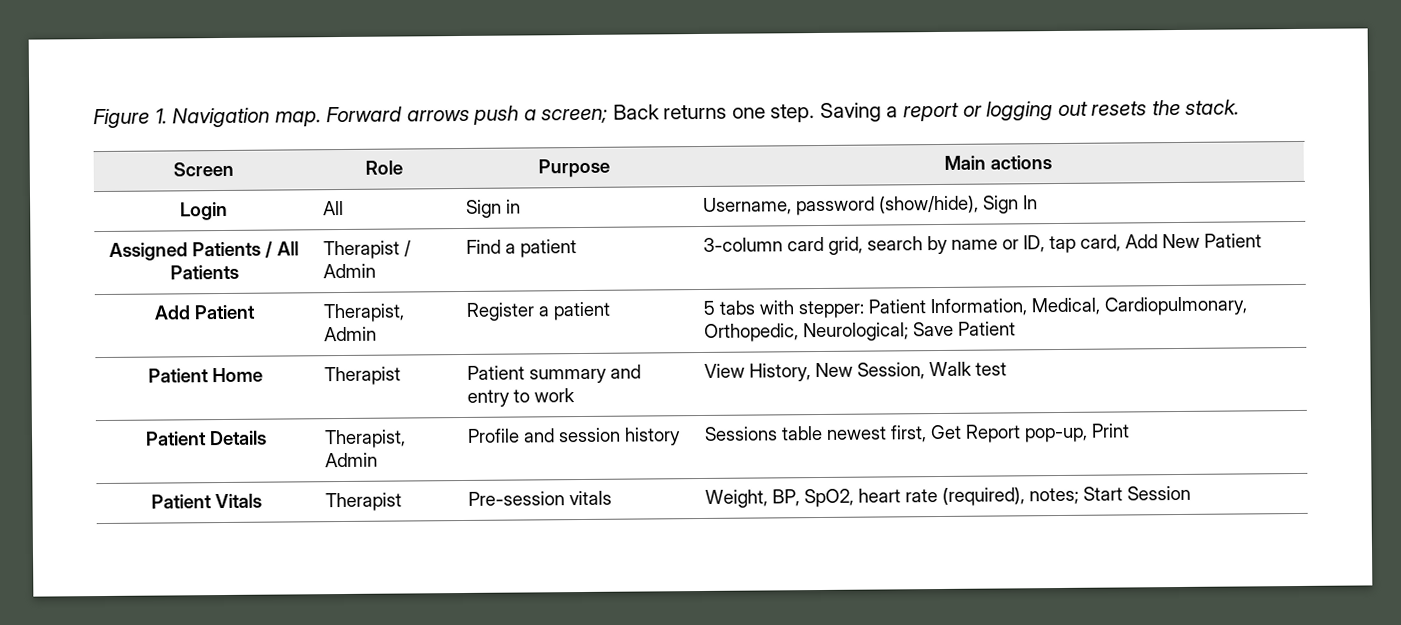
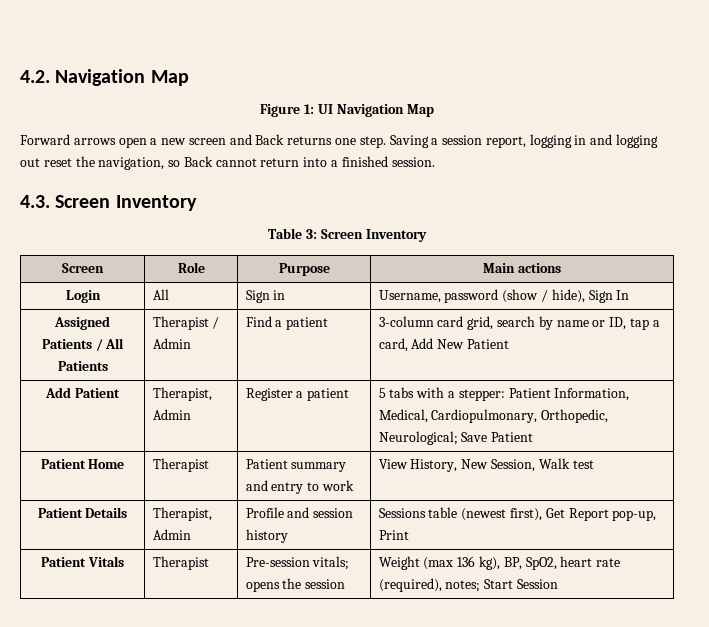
- Figure 1. Navigation map. Forward arrows push a screen; Back returns one step.
+ 4.2. Navigation Map
+ Figure 1: UI Navigation Map
+ Forward arrows open a new screen and Back returns one step.
- Saving a report or logging out resets the stack.
+ Saving a session report, logging in and logging out reset the navigation, so Back cannot return into a finished session.
+ 4.3. Screen Inventory
+ Table 3: Screen Inventory
- Login | All | Sign in | Username, password (show/hide), Sign In
+ Login | All | Sign in | Username, password (show / hide), Sign In
- Assigned Patients / All Patients | Therapist / Admin | Find a patient | 3-column card grid, search by name or ID, tap card, Add New Patient
+ Assigned Patients / All Patients | Therapist / Admin | Find a patient | 3-column card grid, search by name or ID, tap a card, Add New Patient
- Add Patient | Therapist, Admin | Register a patient | 5 tabs with stepper: Patient Information, Medical, Cardiopulmonary, Orthopedic, Neurological; Save Patient
+ Add Patient | Therapist, Admin | Register a patient | 5 tabs with a stepper: Patient Information, Medical, Cardiopulmonary, Orthopedic, Neurological; Save Patient
- Patient Details | Therapist, Admin | Profile and session history | Sessions table newest first, Get Report pop-up, Print
+ Patient Details | Therapist, Admin | Profile and session history | Sessions table (newest first), Get Report pop-up, Print
- Patient Vitals | Therapist | Pre-session vitals | Weight, BP, SpO2, heart rate (required), notes; Start Session
+ Patient Vitals | Therapist | Pre-session vitals; opens the session | Weight (max 136 kg), BP, SpO2, heart rate (required), notes; Start Session

